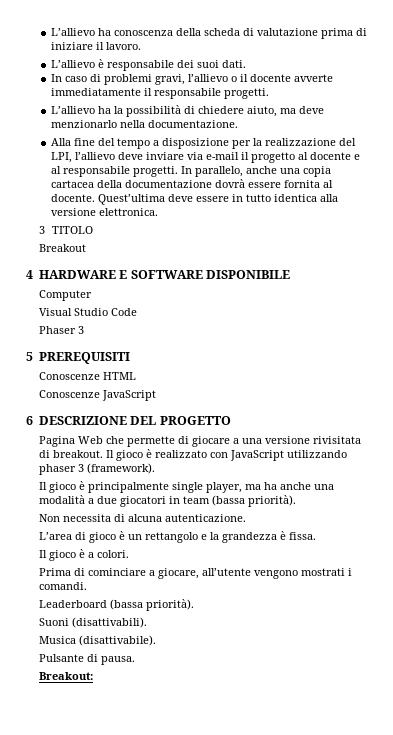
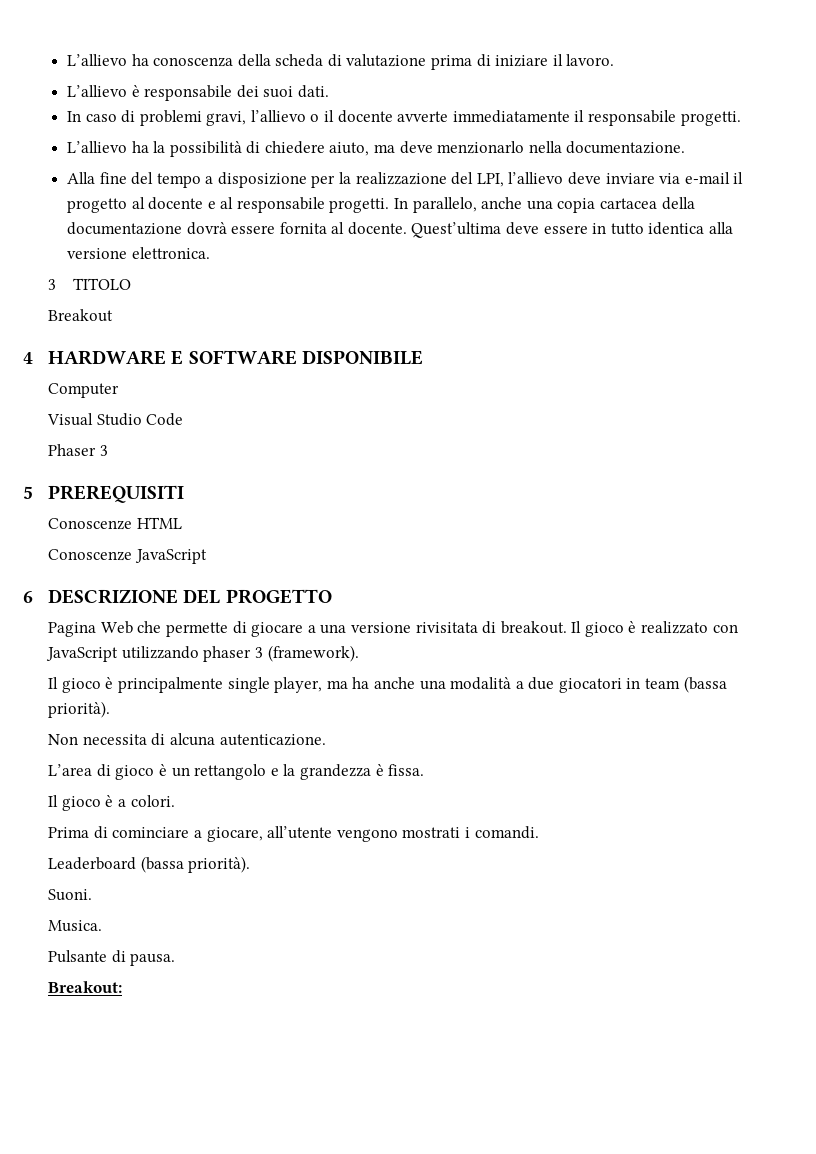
- Suoni (disattivabili).
- Musica (disattivabile).
+ Suoni.
+ Musica.

